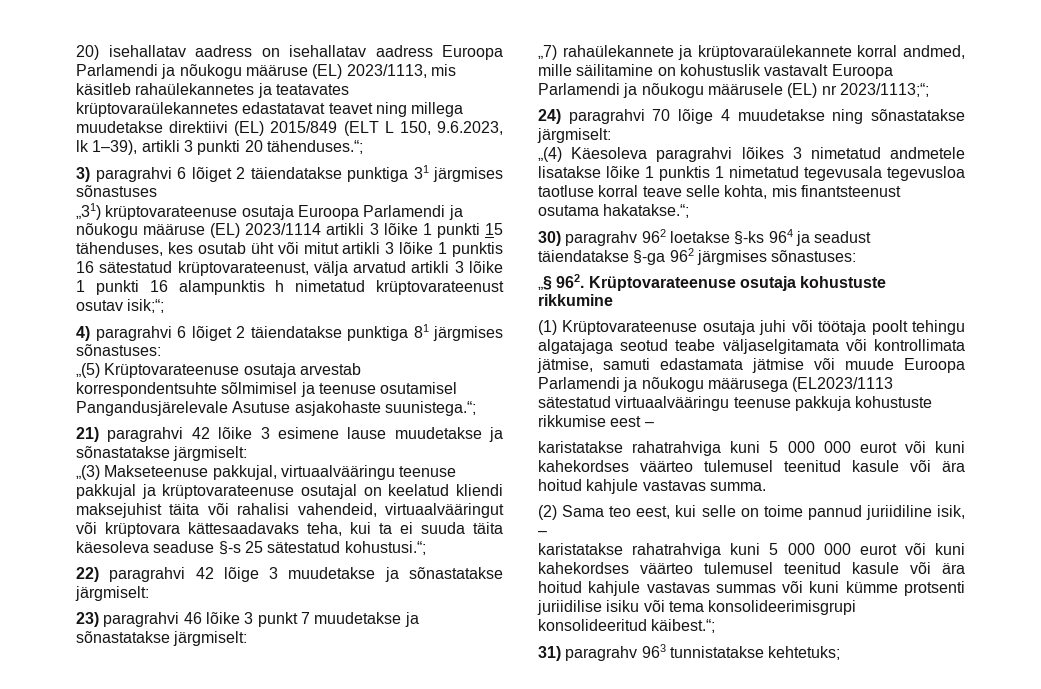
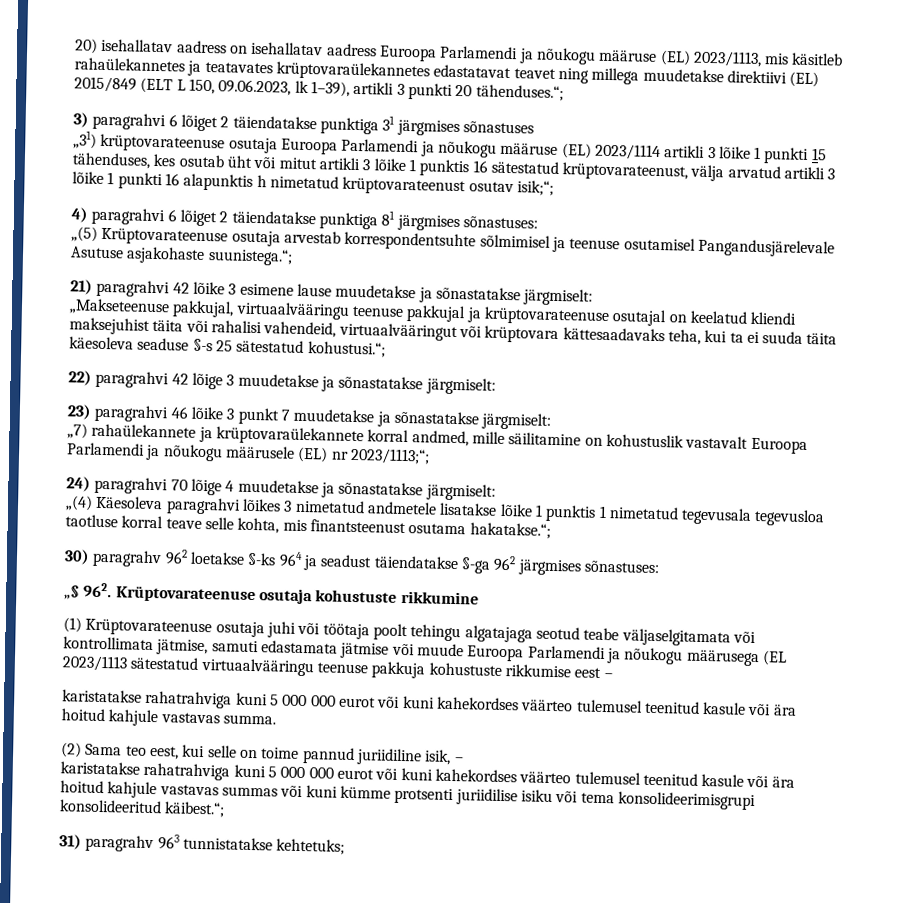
- 20) isehallatav aadress on isehallatav aadress Euroopa Parlamendi ja nõukogu määruse (EL) 2023/1113, mis käsitleb rahaülekannetes ja teatavates krüptovaraülekannetes edastatavat teavet ning millega muudetakse direktiivi (EL) 2015/849 (ELT L 150, 9.6.2023, lk 1–39), artikli 3 punkti 20 tähenduses.“;
+ 20) isehallatav aadress on isehallatav aadress Euroopa Parlamendi ja nõukogu määruse (EL) 2023/1113, mis käsitleb rahaülekannetes ja teatavates krüptovaraülekannetes edastatavat teavet ning millega muudetakse direktiivi (EL) 2015/849 (ELT L 150, 09.06.2023, lk 1–39), artikli 3 punkti 20 tähenduses.“;
- „31) krüptovarateenuse osutaja Euroopa Parlamendi ja nõukogu määruse (EL) 2023/1114 artikli 3 lõike 1 punkti 15 tähenduses, kes osutab üht või mitut artikli 3 lõike 1 punktis 16 sätestatud krüptovarateenust, välja arvatud artikli 3 lõike 1 punkti 16 alampunktis h nimetatud krüptovarateenust osutav isik;“;
+ „31) krüptovarateenuse osutaja Euroopa Parlamendi ja nõukogu määruse (EL) 2023/1114 artikli 3 lõike 1 punkti 15 tähenduses, kes osutab üht või mitut artikli 3 lõike 1 punktis 16 sätestatud krüptovarateenust, välja arvatud artikli 3 lõike 1 punkti 16 alapunktis h nimetatud krüptovarateenust osutav isik;“;
- „(3) Makseteenuse pakkujal, virtuaalvääringu teenuse pakkujal ja krüptovarateenuse osutajal on keelatud kliendi maksejuhist täita või rahalisi vahendeid, virtuaalvääringut või krüptovara kättesaadavaks teha, kui ta ei suuda täita käesoleva seaduse §-s 25 sätestatud kohustusi.“;
+ „Makseteenuse pakkujal, virtuaalvääringu teenuse pakkujal ja krüptovarateenuse osutajal on keelatud kliendi maksejuhist täita või rahalisi vahendeid, virtuaalvääringut või krüptovara kättesaadavaks teha, kui ta ei suuda täita käesoleva seaduse §-s 25 sätestatud kohustusi.“;
- 24) paragrahvi 70 lõige 4 muudetakse ning sõnastatakse järgmiselt:
+ 24) paragrahvi 70 lõige 4 muudetakse ja sõnastatakse järgmiselt:
- (1) Krüptovarateenuse osutaja juhi või töötaja poolt tehingu algatajaga seotud teabe väljaselgitamata või kontrollimata jätmise, samuti edastamata jätmise või muude Euroopa Parlamendi ja nõukogu määrusega (EL2023/1113 sätestatud virtuaalvääringu teenuse pakkuja kohustuste rikkumise eest –
+ (1) Krüptovarateenuse osutaja juhi või töötaja poolt tehingu algatajaga seotud teabe väljaselgitamata või kontrollimata jätmise, samuti edastamata jätmise või muude Euroopa Parlamendi ja nõukogu määrusega (EL 2023/1113 sätestatud virtuaalvääringu teenuse pakkuja kohustuste rikkumise eest –

